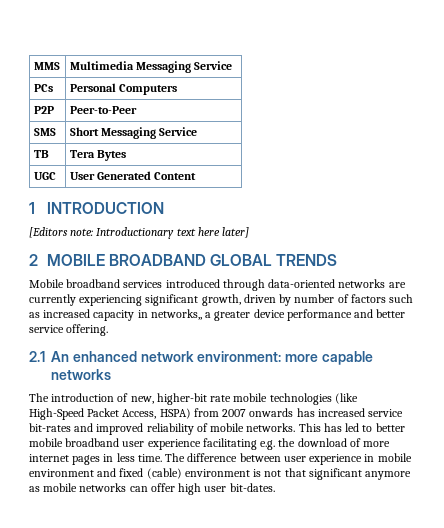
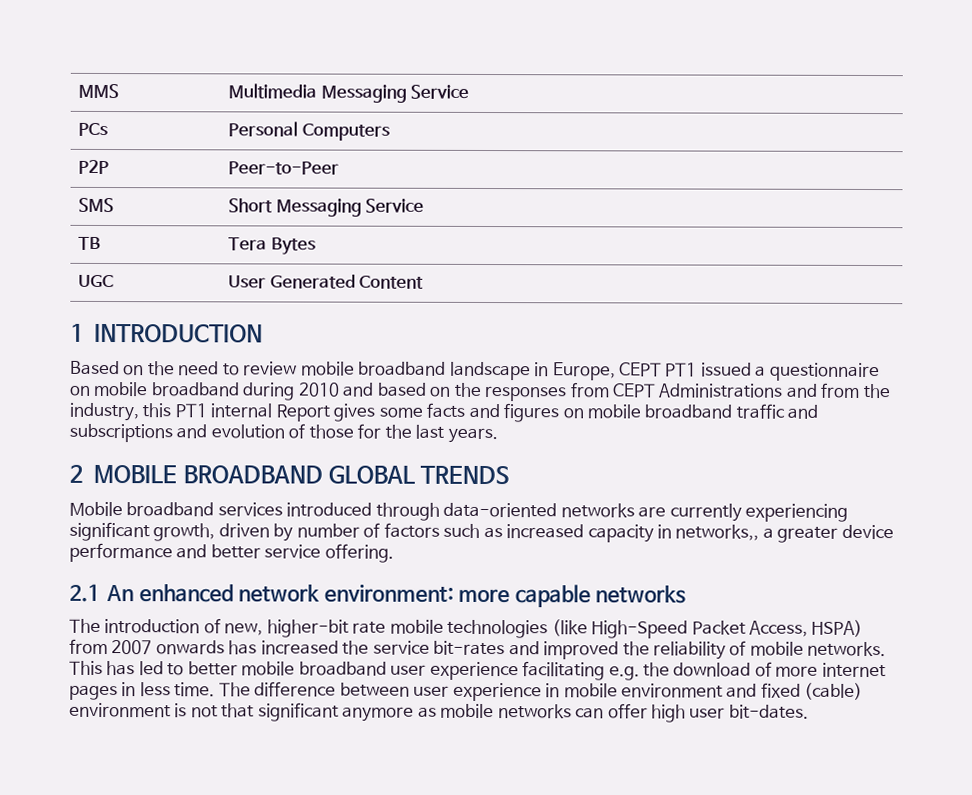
- [Editors note: Introductionary text here later]
+ Based on the need to review mobile broadband landscape in Europe, CEPT PT1 issued a questionnaire on mobile broadband during 2010 and based on the responses from CEPT Administrations and from the industry, this PT1 internal Report gives some facts and figures on mobile broadband traffic and subscriptions and evolution of those for the last years.
- The introduction of new, higher-bit rate mobile technologies (like High-Speed Packet Access, HSPA) from 2007 onwards has increased service bit-rates and improved reliability of mobile networks.
+ The introduction of new, higher-bit rate mobile technologies (like High-Speed Packet Access, HSPA) from 2007 onwards has increased the service bit-rates and improved the reliability of mobile networks.

